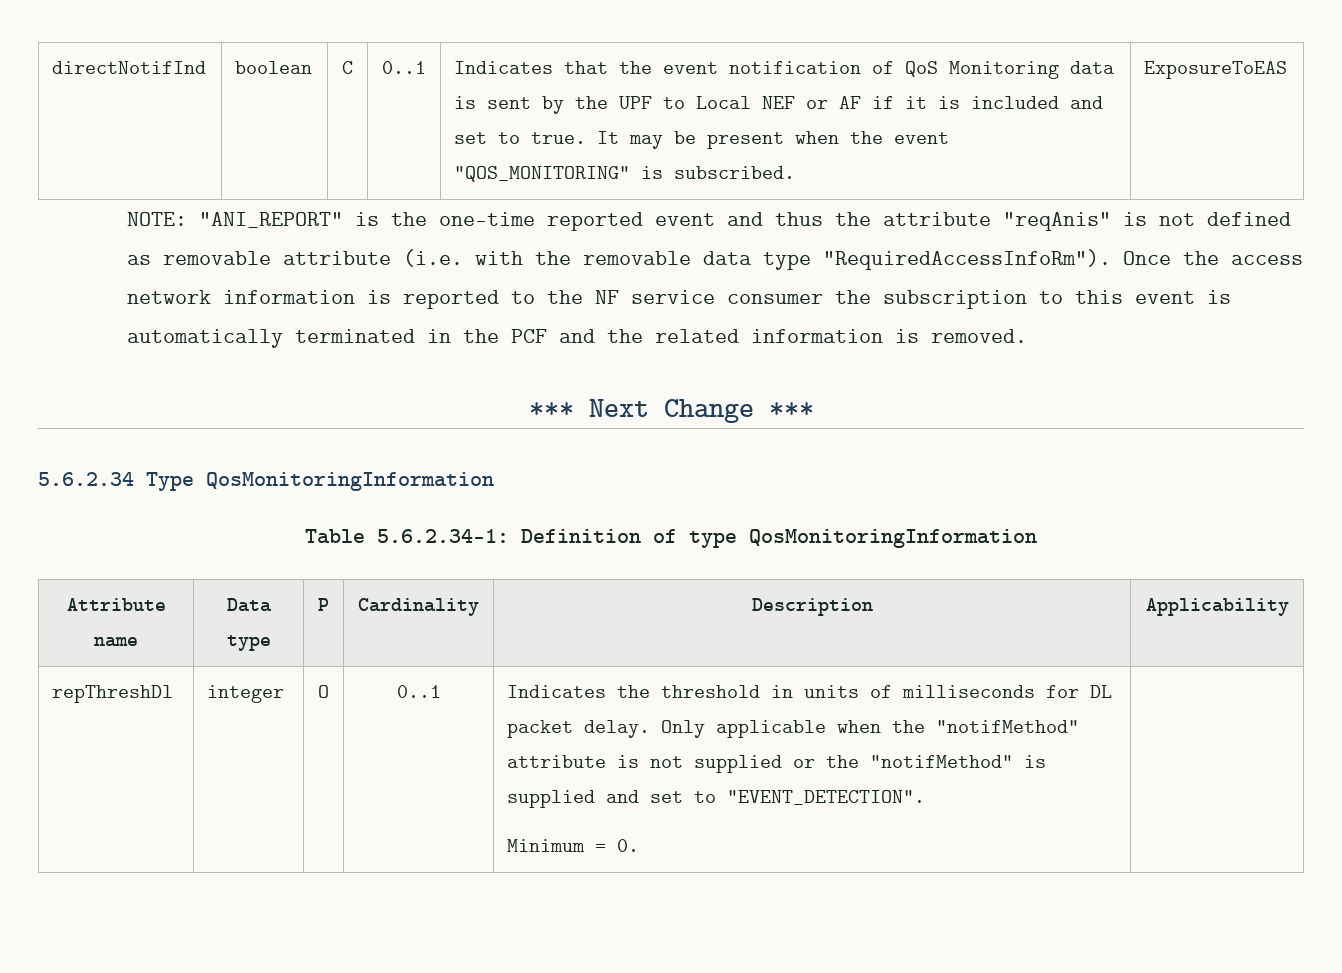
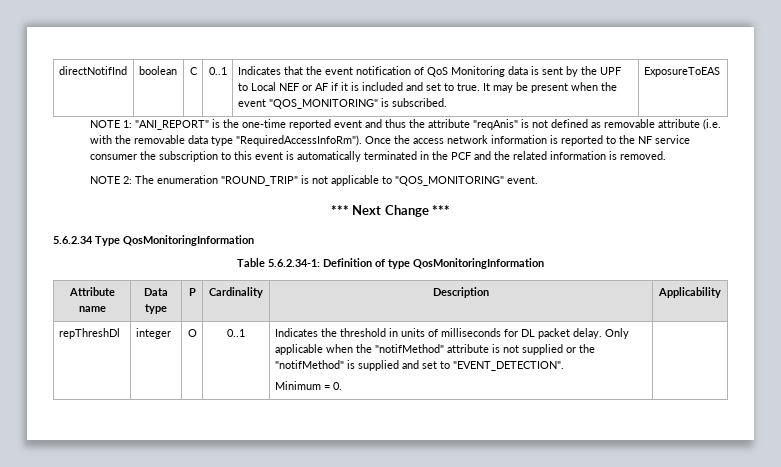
- NOTE: "ANI_REPORT" is the one-time reported event and thus the attribute "reqAnis" is not defined as removable attribute (i.e. with the removable data type "RequiredAccessInfoRm").
+ NOTE 1: "ANI_REPORT" is the one-time reported event and thus the attribute "reqAnis" is not defined as removable attribute (i.e. with the removable data type "RequiredAccessInfoRm").
+ NOTE 2: The enumeration "ROUND_TRIP" is not applicable to "QOS_MONITORING" event.

